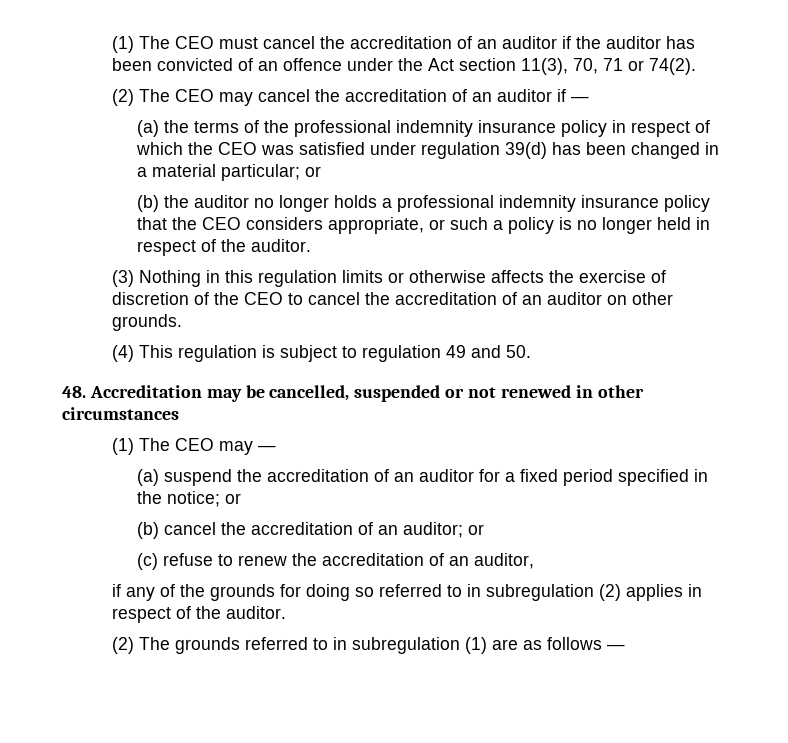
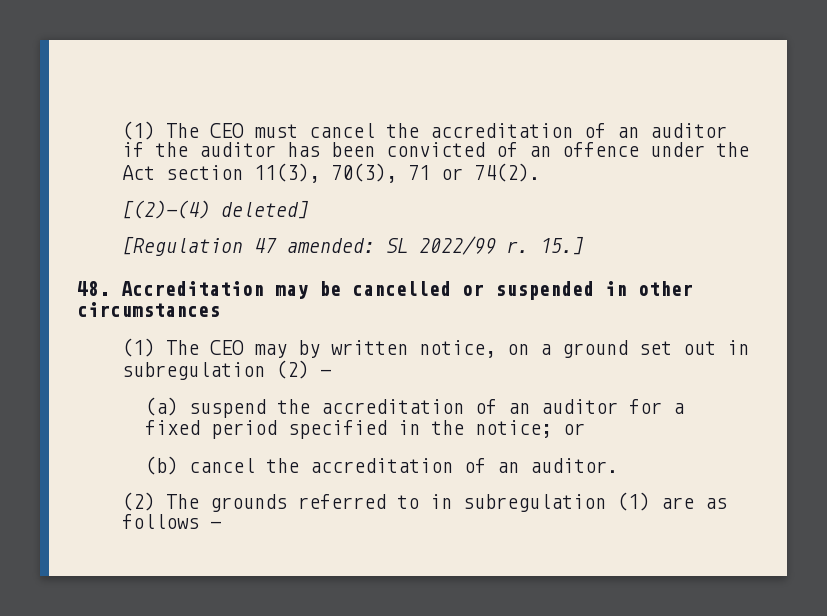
- (1) The CEO must cancel the accreditation of an auditor if the auditor has been convicted of an offence under the Act section 11(3), 70, 71 or 74(2).
+ (1) The CEO must cancel the accreditation of an auditor if the auditor has been convicted of an offence under the Act section 11(3), 70(3), 71 or 74(2).
- (2) The CEO may cancel the accreditation of an auditor if —
- (a) the terms of the professional indemnity insurance policy in respect of which the CEO was satisfied under regulation 39(d) has been changed in a material particular; or
- (b) the auditor no longer holds a professional indemnity insurance policy that the CEO considers appropriate, or such a policy is no longer held in respect of the auditor.
- (3) Nothing in this regulation limits or otherwise affects the exercise of discretion of the CEO to cancel the accreditation of an auditor on other grounds.
- (4) This regulation is subject to regulation 49 and 50.
+ [(2)-(4) deleted]
+ [Regulation 47 amended: SL 2022/99 r. 15.]
- 48. Accreditation may be cancelled, suspended or not renewed in other circumstances
+ 48. Accreditation may be cancelled or suspended in other circumstances
- (1) The CEO may —
+ (1) The CEO may by written notice, on a ground set out in subregulation (2) —
- (b) cancel the accreditation of an auditor; or
- (c) refuse to renew the accreditation of an auditor,
- if any of the grounds for doing so referred to in subregulation (2) applies in respect of the auditor.
+ (b) cancel the accreditation of an auditor.

